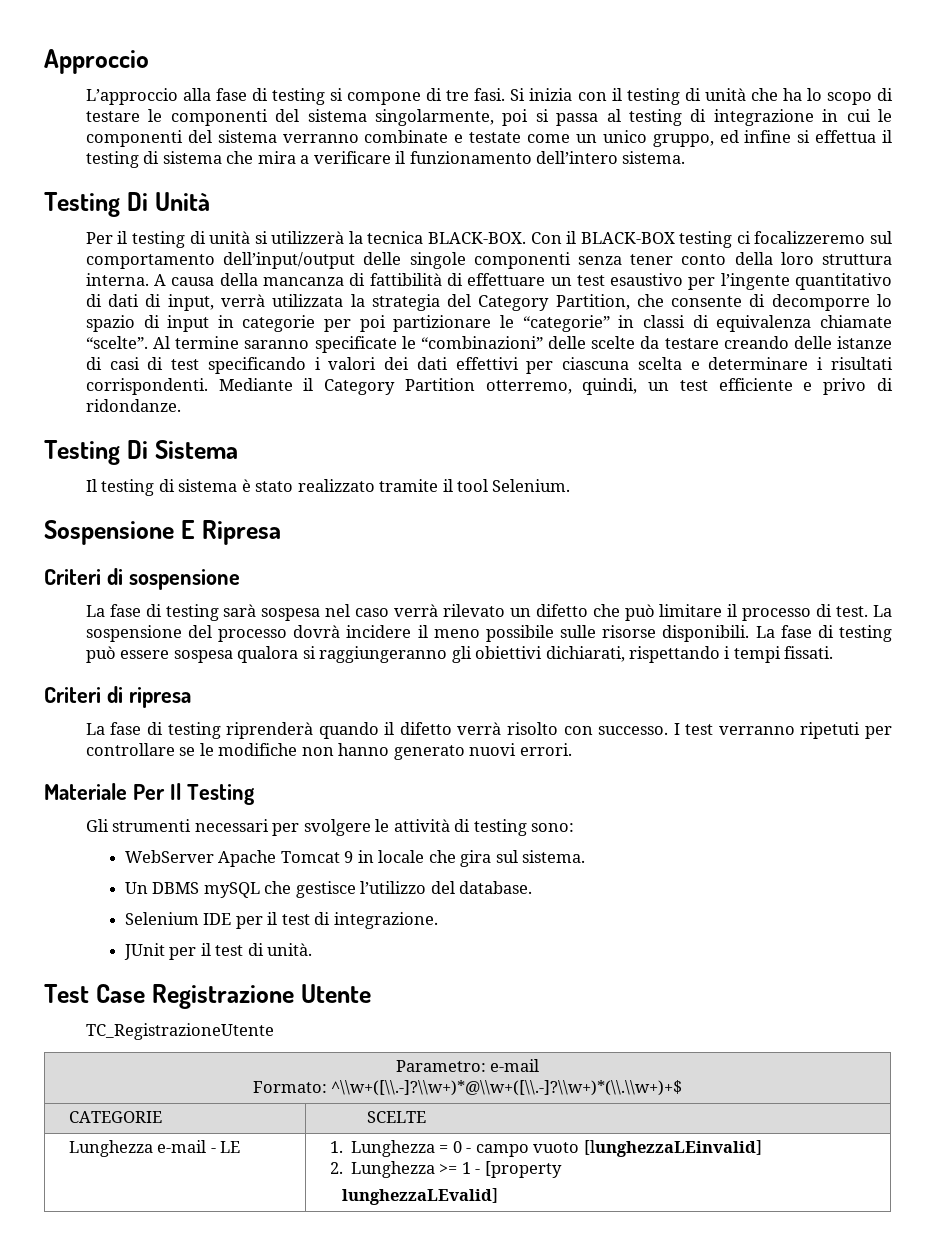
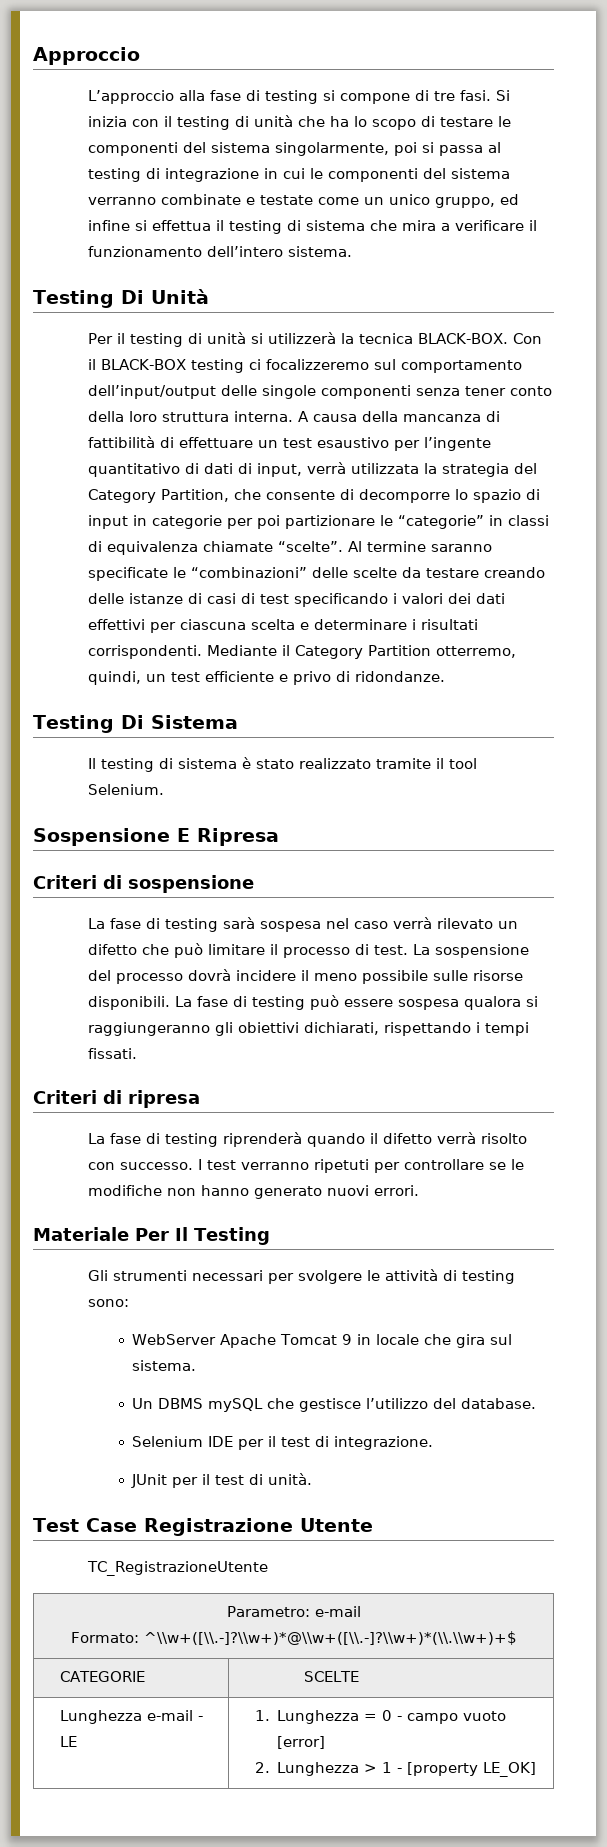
- Lunghezza e-mail - LE | 1. Lunghezza = 0 - campo vuoto [lunghezzaLEinvalid]
- 2. Lunghezza >= 1 - [property
- lunghezzaLEvalid]
+ Lunghezza e-mail - LE | 1. Lunghezza = 0 - campo vuoto [error]
+ 2. Lunghezza > 1 - [property LE_OK]

